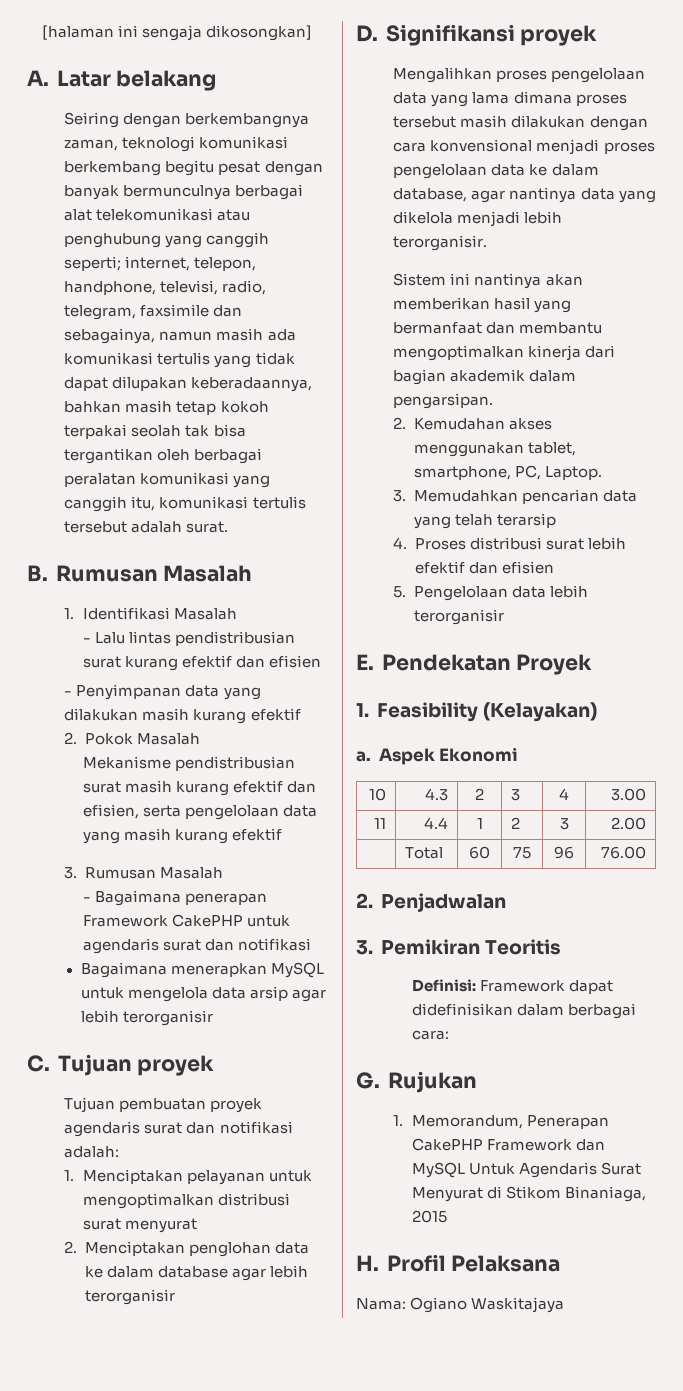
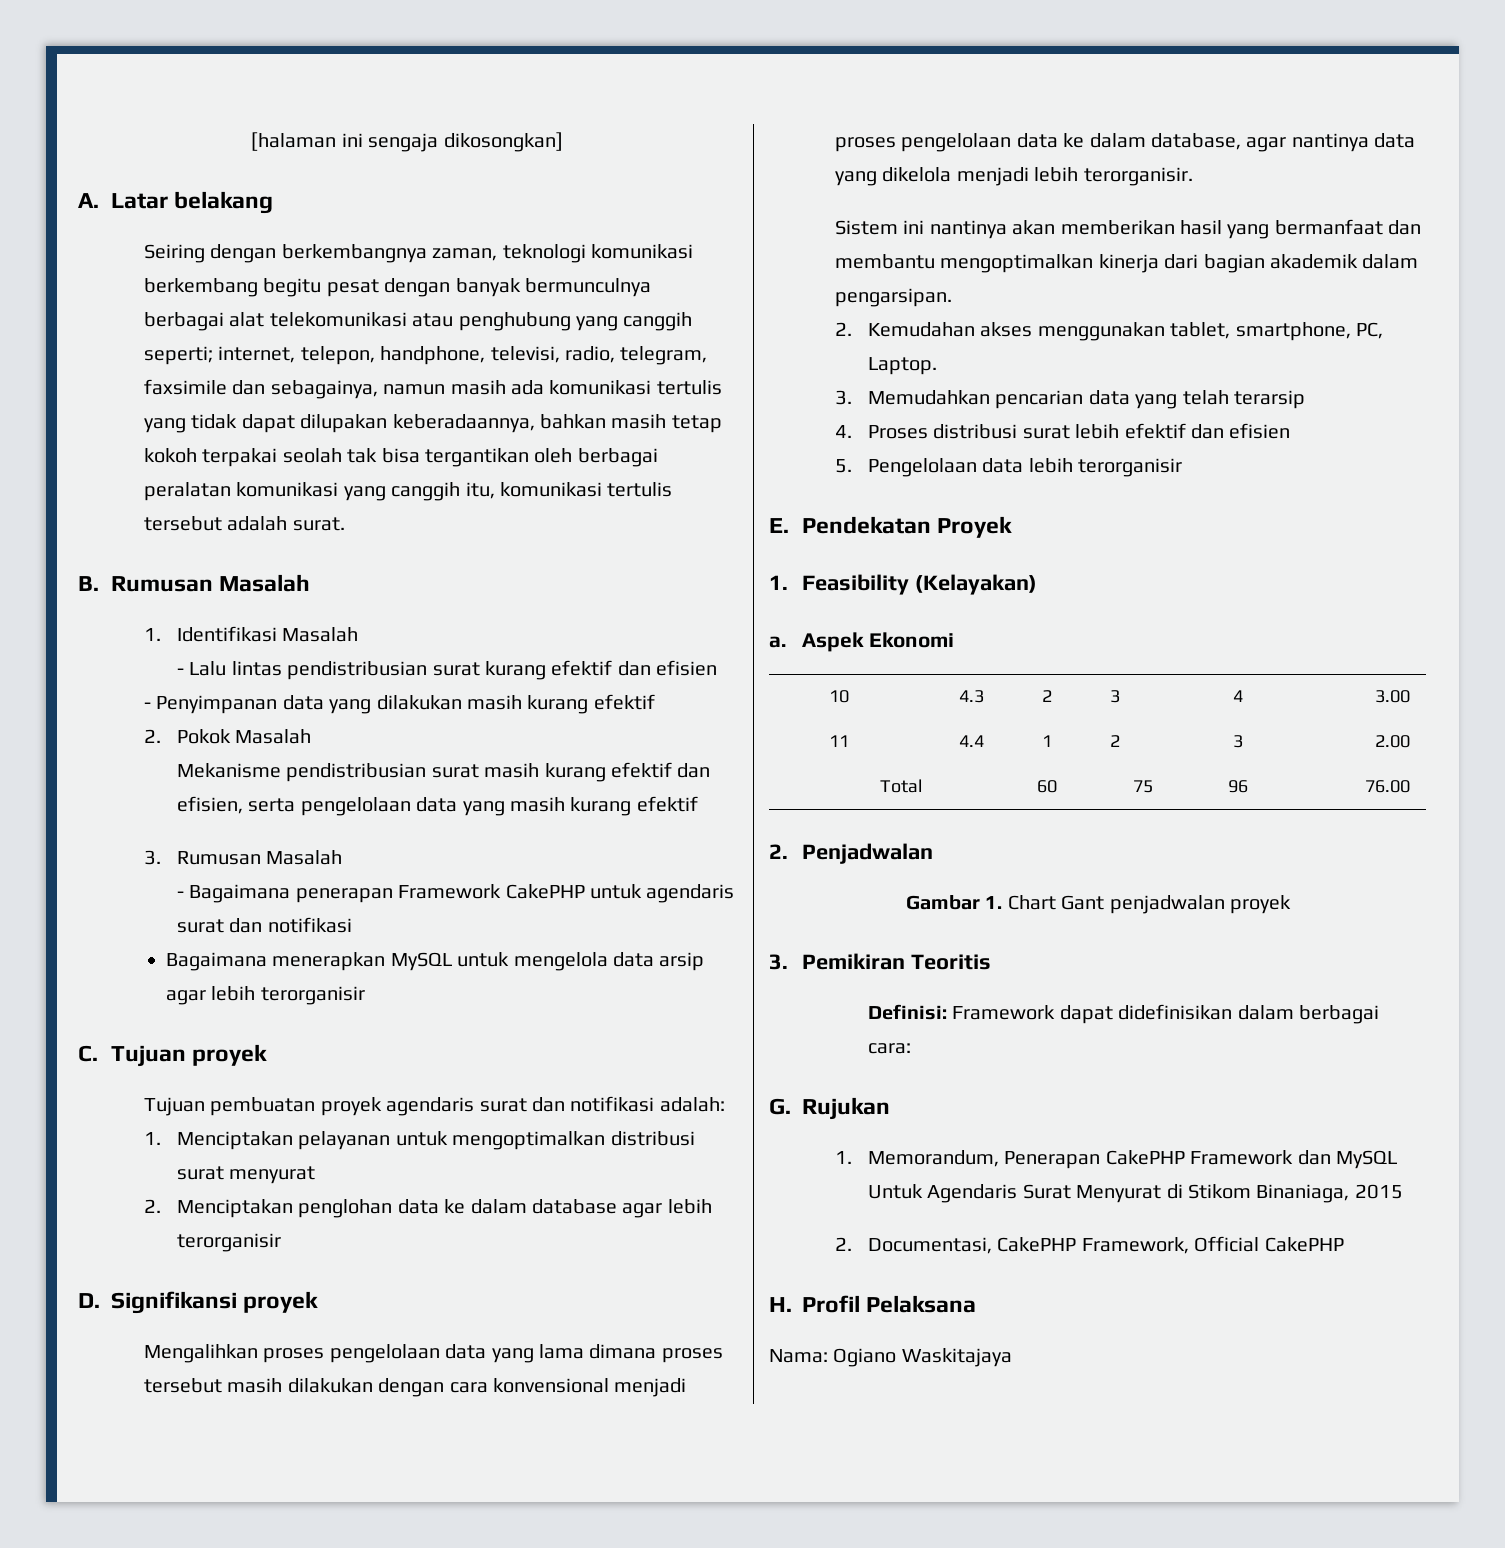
+ Gambar 1. Chart Gant penjadwalan proyek
+ 2. Documentasi, CakePHP Framework, Official CakePHP

